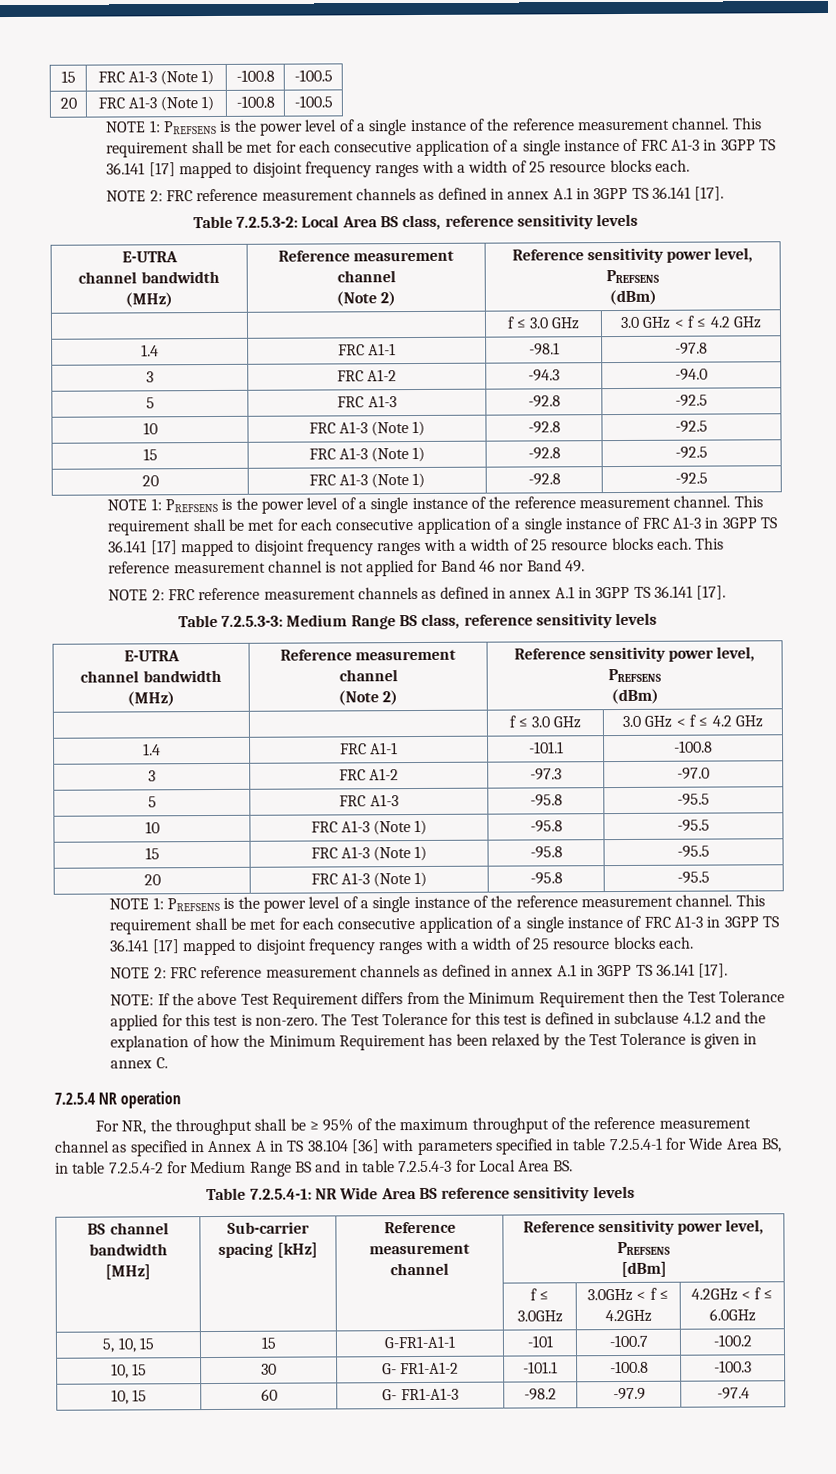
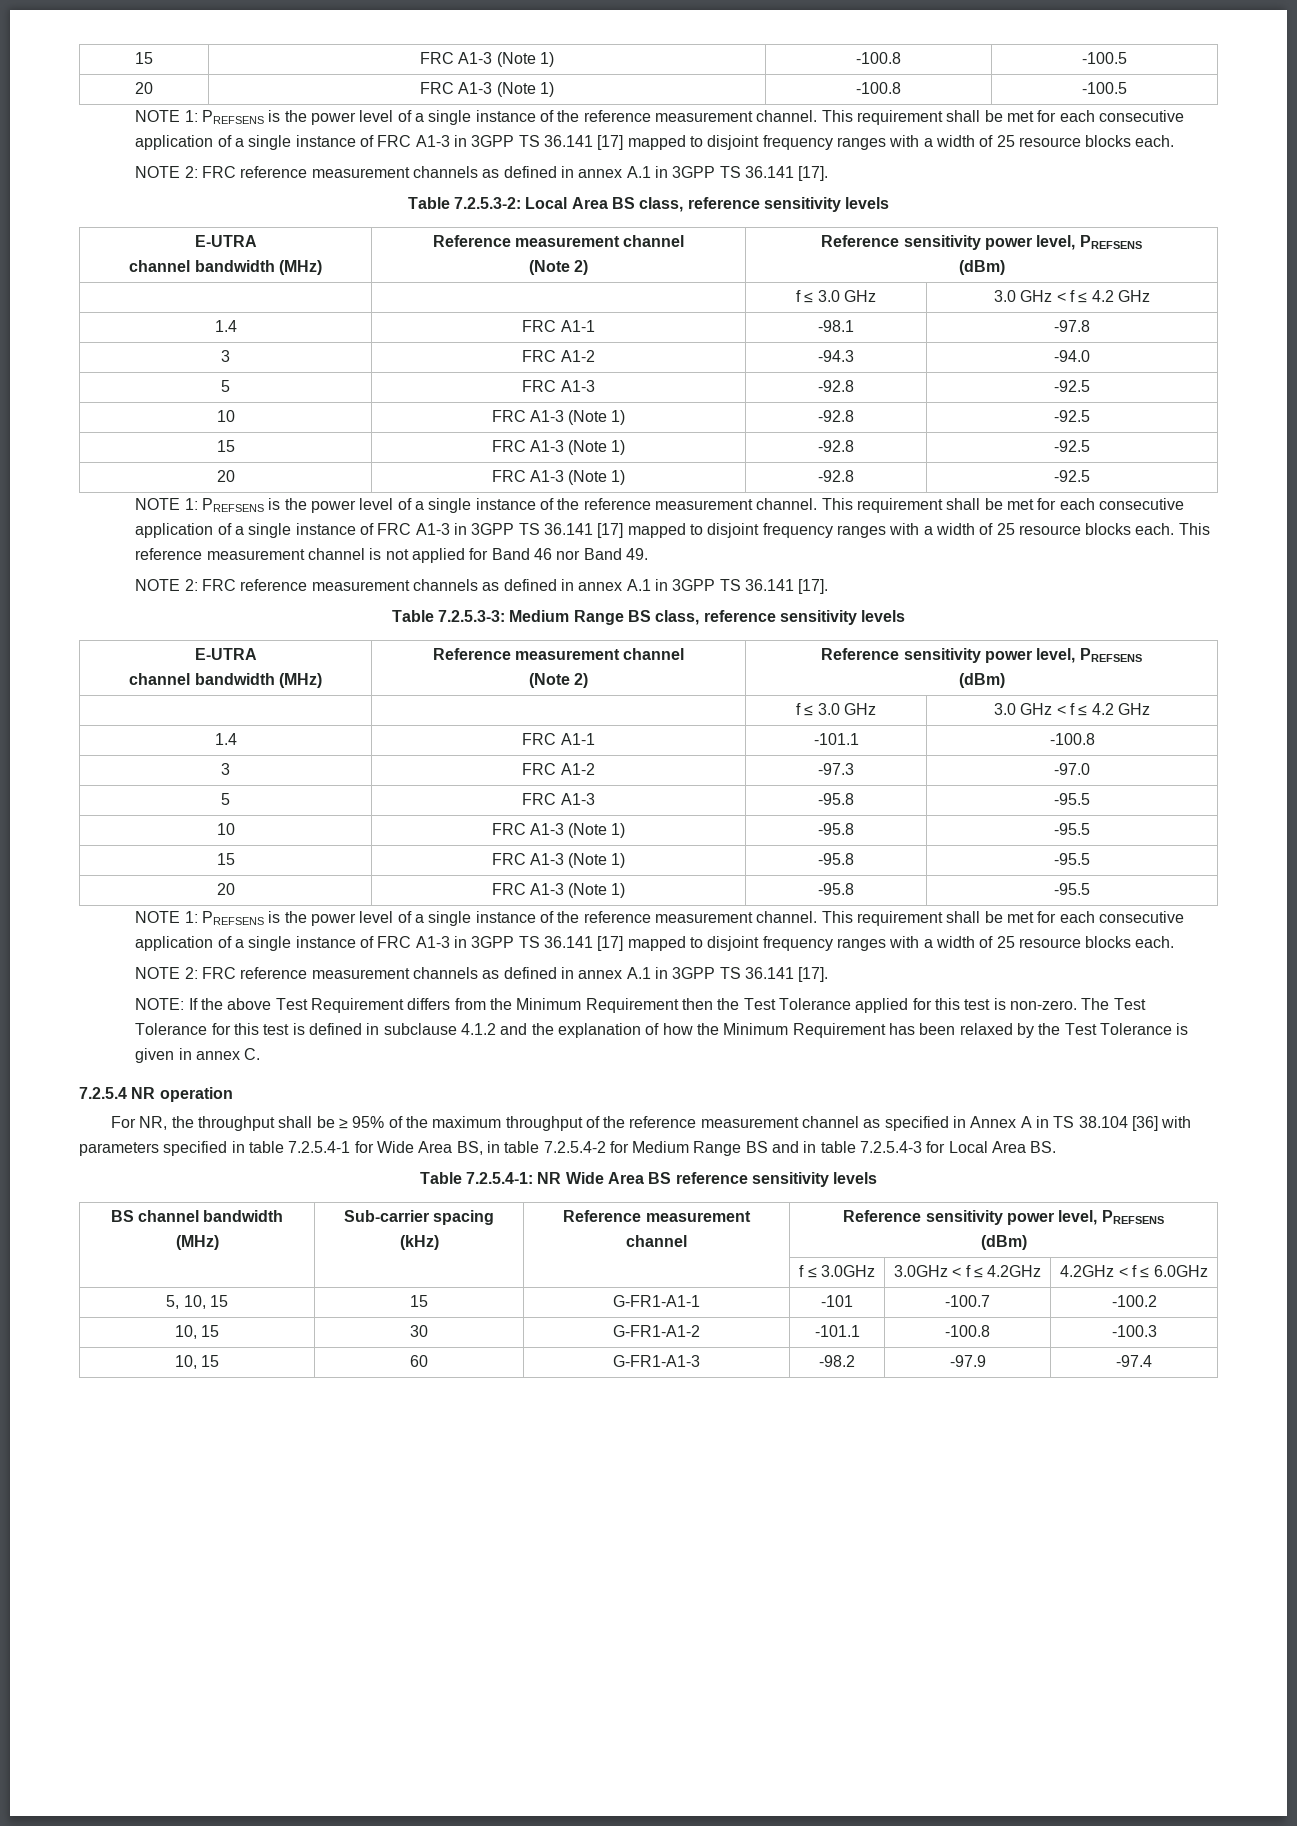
- BS channel bandwidth [MHz] | Sub-carrier spacing [kHz] | Reference measurement channel | Reference sensitivity power level, PREFSENS
- [dBm]
+ BS channel bandwidth (MHz) | Sub-carrier spacing (kHz) | Reference measurement channel | Reference sensitivity power level, PREFSENS
+ (dBm)
- 10, 15 | 30 | G- FR1-A1-2 | -101.1 | -100.8 | -100.3
+ 10, 15 | 30 | G-FR1-A1-2 | -101.1 | -100.8 | -100.3
- 10, 15 | 60 | G- FR1-A1-3 | -98.2 | -97.9 | -97.4
+ 10, 15 | 60 | G-FR1-A1-3 | -98.2 | -97.9 | -97.4

